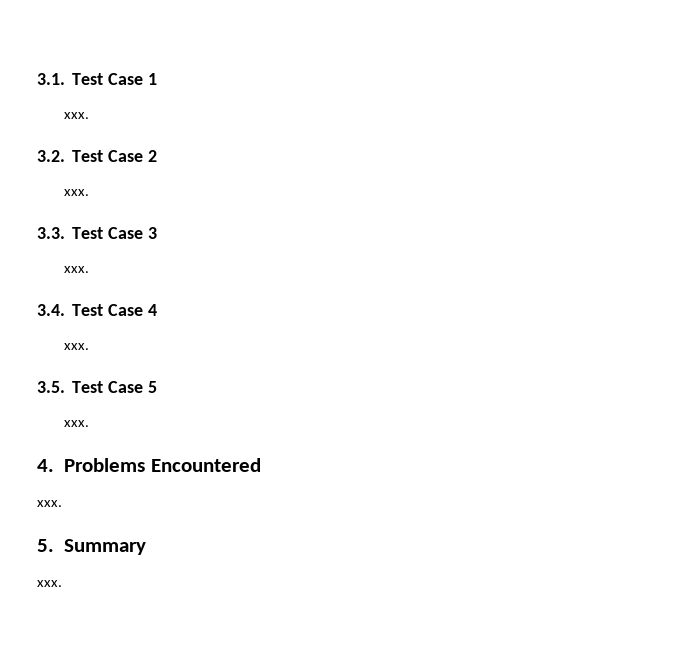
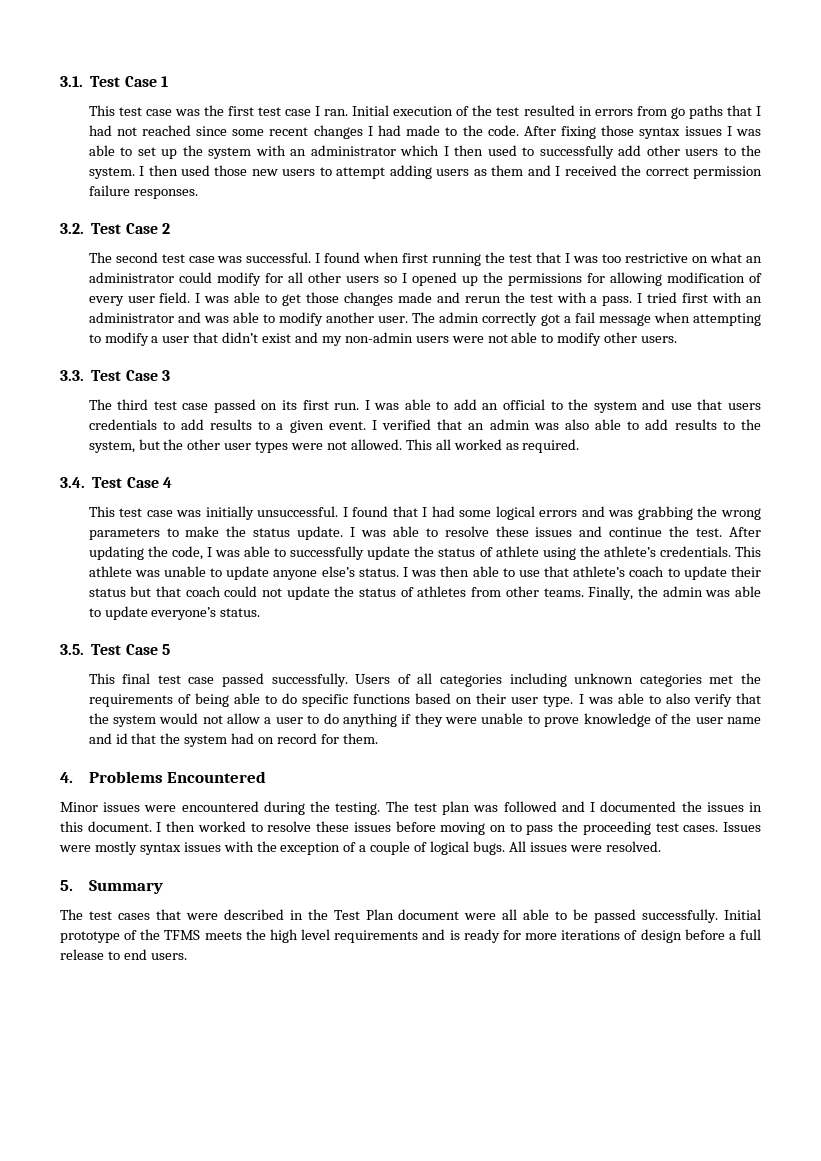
  3.1. Test Case 1
- xxx.
+ This test case was the first test case I ran. Initial execution of the test resulted in errors from go paths that I had not reached since some recent changes I had made to the code. After fixing those syntax issues I was able to set up the system with an administrator which I then used to successfully add other users to the system. I then used those new users to attempt adding users as them and I received the correct permission failure responses.
  3.2. Test Case 2
- xxx.
+ The second test case was successful. I found when first running the test that I was too restrictive on what an administrator could modify for all other users so I opened up the permissions for allowing modification of every user field. I was able to get those changes made and rerun the test with a pass. I tried first with an administrator and was able to modify another user. The admin correctly got a fail message when attempting to modify a user that didn’t exist and my non-admin users were not able to modify other users.
  3.3. Test Case 3
- xxx.
+ The third test case passed on its first run. I was able to add an official to the system and use that users credentials to add results to a given event. I verified that an admin was also able to add results to the system, but the other user types were not allowed. This all worked as required.
  3.4. Test Case 4
- xxx.
+ This test case was initially unsuccessful. I found that I had some logical errors and was grabbing the wrong parameters to make the status update. I was able to resolve these issues and continue the test. After updating the code, I was able to successfully update the status of athlete using the athlete’s credentials. This athlete was unable to update anyone else’s status. I was then able to use that athlete’s coach to update their status but that coach could not update the status of athletes from other teams. Finally, the admin was able to update everyone’s status.
  3.5. Test Case 5
- xxx.
+ This final test case passed successfully. Users of all categories including unknown categories met the requirements of being able to do specific functions based on their user type. I was able to also verify that the system would not allow a user to do anything if they were unable to prove knowledge of the user name and id that the system had on record for them.
  4. Problems Encountered
- xxx.
+ Minor issues were encountered during the testing. The test plan was followed and I documented the issues in this document. I then worked to resolve these issues before moving on to pass the proceeding test cases. Issues were mostly syntax issues with the exception of a couple of logical bugs. All issues were resolved.
  5. Summary
- xxx.
+ The test cases that were described in the Test Plan document were all able to be passed successfully. Initial prototype of the TFMS meets the high level requirements and is ready for more iterations of design before a full release to end users.

